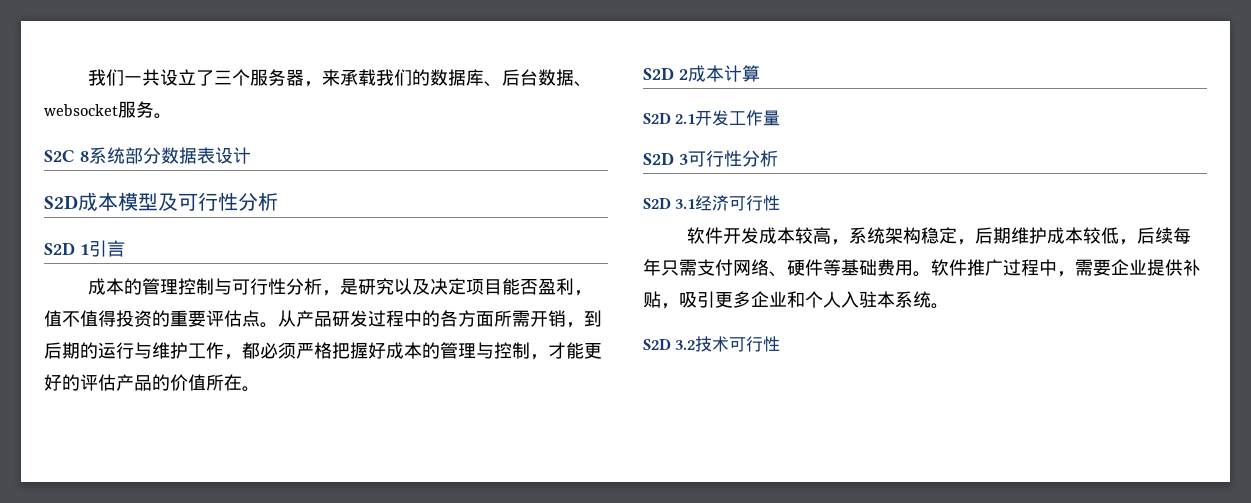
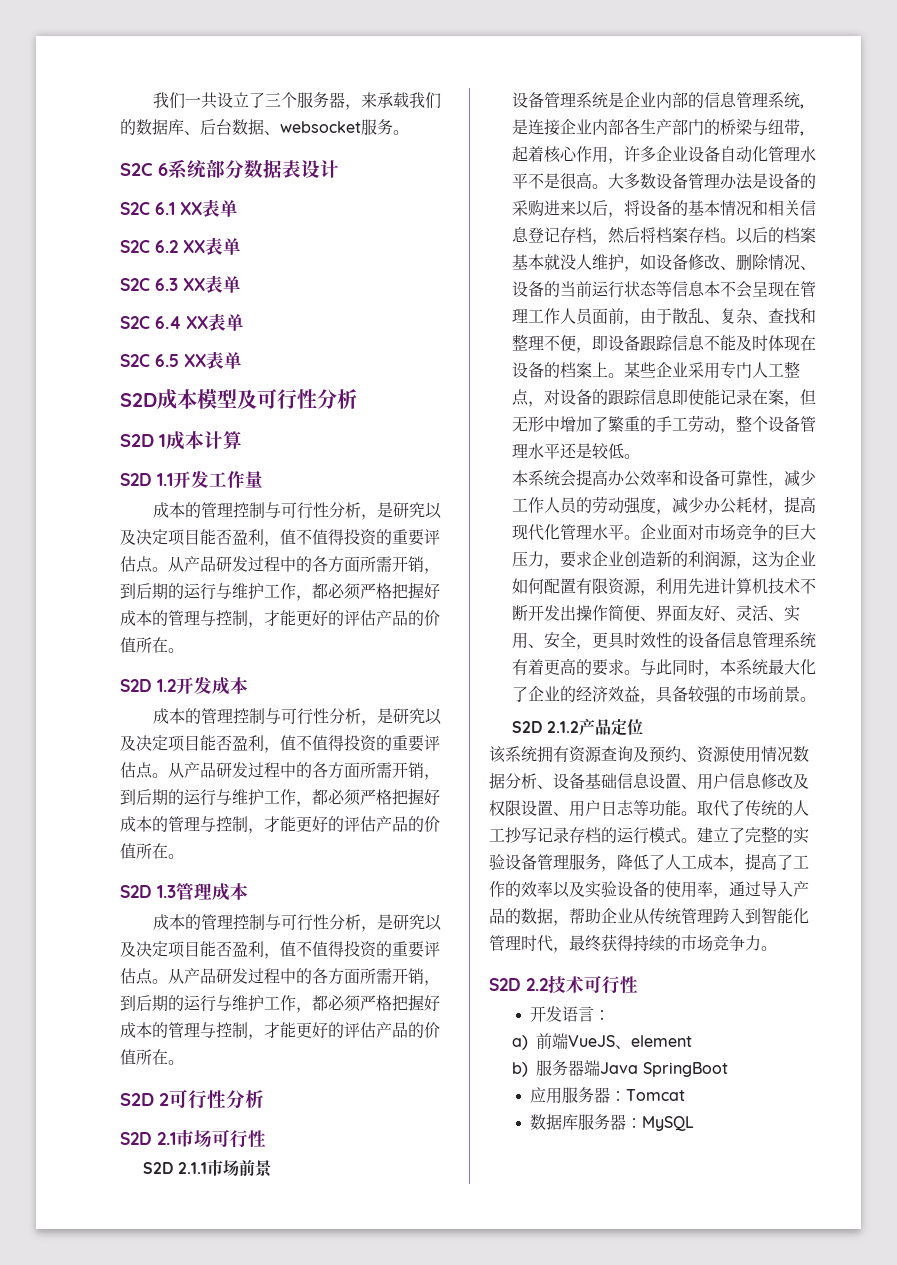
- S2C 8系统部分数据表设计
+ S2C 6系统部分数据表设计
+ S2C 6.1 XX表单
+ S2C 6.2 XX表单
+ S2C 6.3 XX表单
+ S2C 6.4 XX表单
+ S2C 6.5 XX表单
- S2D 1引言
+ S2D 1成本计算
+ S2D 1.1开发工作量
+ 成本的管理控制与可行性分析，是研究以及决定项目能否盈利，值不值得投资的重要评估点。从产品研发过程中的各方面所需开销，到后期的运行与维护工作，都必须严格把握好成本的管理与控制，才能更好的评估产品的价值所在。
+ S2D 1.2开发成本
+ 成本的管理控制与可行性分析，是研究以及决定项目能否盈利，值不值得投资的重要评估点。从产品研发过程中的各方面所需开销，到后期的运行与维护工作，都必须严格把握好成本的管理与控制，才能更好的评估产品的价值所在。
+ S2D 1.3管理成本
- S2D 2成本计算
- S2D 2.1开发工作量
- S2D 3可行性分析
- S2D 3.1经济可行性
- 软件开发成本较高，系统架构稳定，后期维护成本较低，后续每年只需支付网络、硬件等基础费用。软件推广过程中，需要企业提供补贴，吸引更多企业和个人入驻本系统。
- S2D 3.2技术可行性
+ S2D 2可行性分析
+ S2D 2.1市场可行性
+ S2D 2.1.1市场前景
+ 设备管理系统是企业内部的信息管理系统,是连接企业内部各生产部门的桥梁与纽带,起着核心作用，许多企业设备自动化管理水平不是很高。大多数设备管理办法是设备的采购进来以后，将设备的基本情况和相关信息登记存档，然后将档案存档。以后的档案基本就没人维护，如设备修改、删除情况、设备的当前运行状态等信息本不会呈现在管理工作人员面前，由于散乱、复杂、查找和整理不便，即设备跟踪信息不能及时体现在设备的档案上。某些企业采用专门人工整点，对设备的跟踪信息即使能记录在案，但无形中增加了繁重的手工劳动，整个设备管理水平还是较低。
+ 本系统会提高办公效率和设备可靠性，减少工作人员的劳动强度，减少办公耗材，提高现代化管理水平。企业面对市场竞争的巨大压力，要求企业创造新的利润源，这为企业如何配置有限资源，利用先进计算机技术不断开发出操作简便、界面友好、灵活、实用、安全，更具时效性的设备信息管理系统有着更高的要求。与此同时，本系统最大化了企业的经济效益，具备较强的市场前景。
+ S2D 2.1.2产品定位
+ 该系统拥有资源查询及预约、资源使用情况数据分析、设备基础信息设置、用户信息修改及权限设置、用户日志等功能。取代了传统的人工抄写记录存档的运行模式。建立了完整的实验设备管理服务，降低了人工成本，提高了工作的效率以及实验设备的使用率，通过导入产品的数据，帮助企业从传统管理跨入到智能化管理时代，最终获得持续的市场竞争力。
+ S2D 2.2技术可行性
+ 开发语言：
+ a)前端VueJS、element
+ b)服务器端Java SpringBoot
+ 应用服务器：Tomcat
+ 数据库服务器：MySQL

